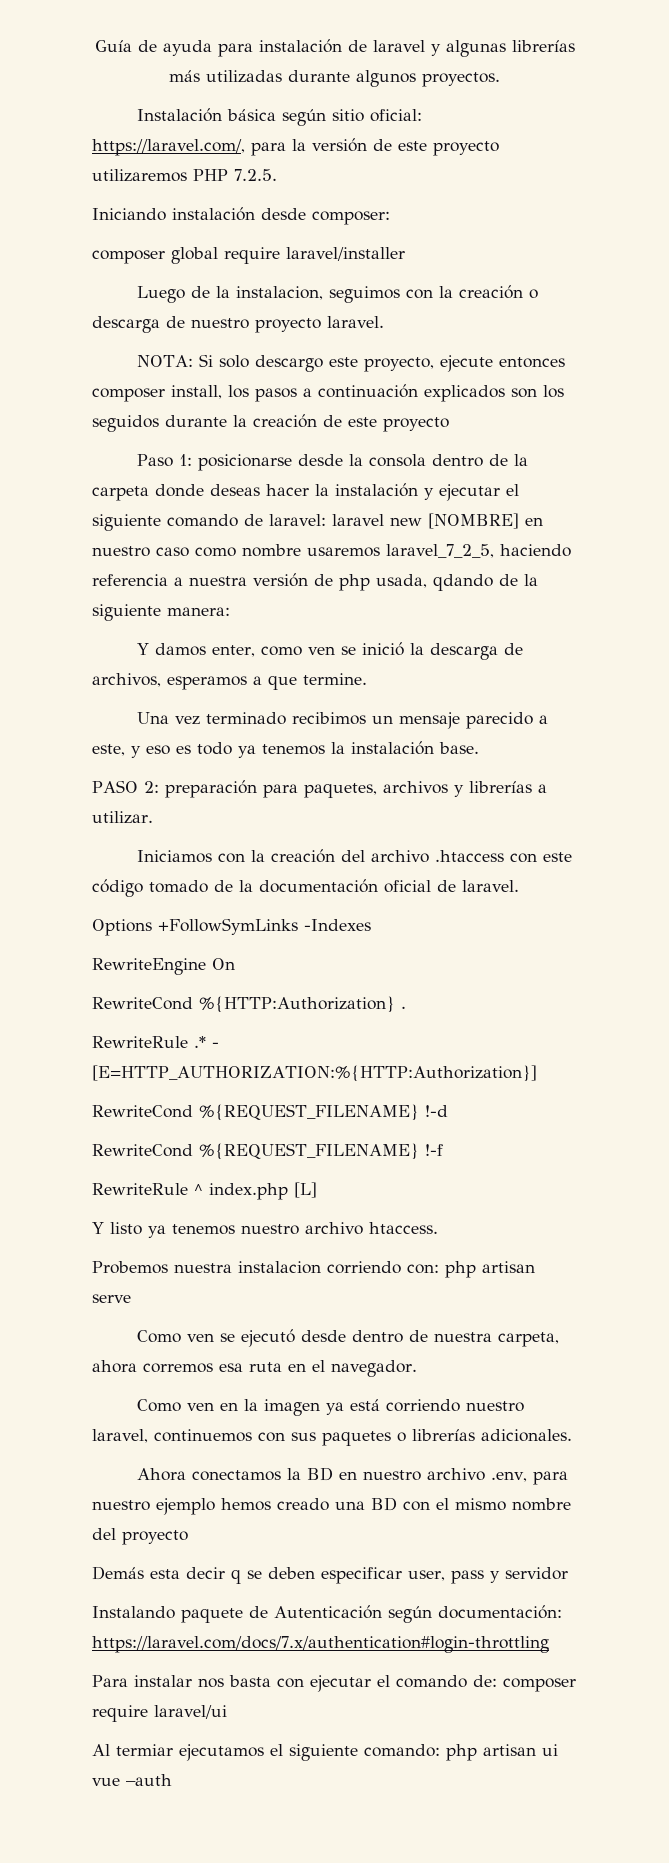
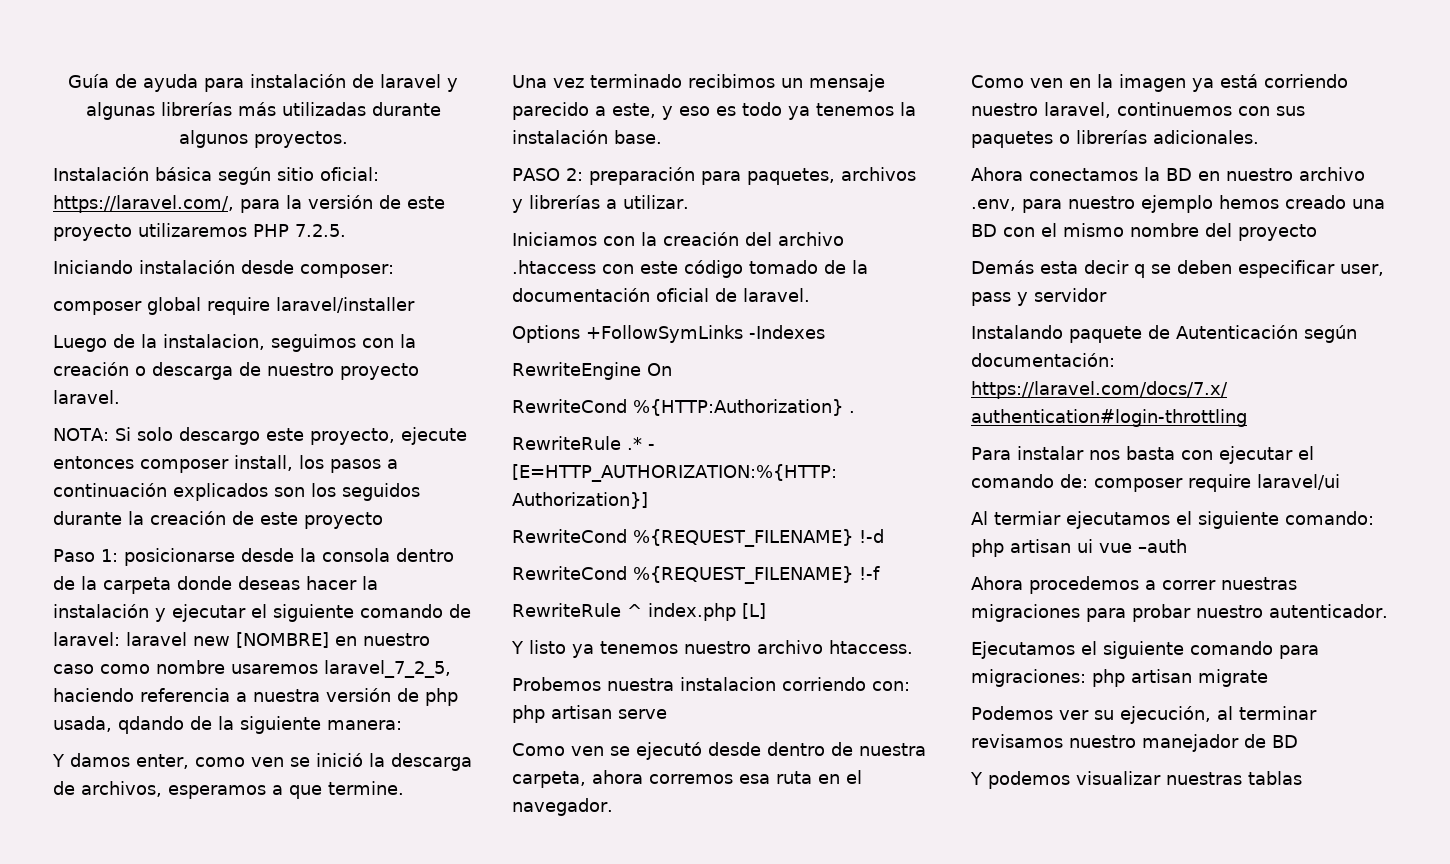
+ Ahora procedemos a correr nuestras migraciones para probar nuestro autenticador.
+ Ejecutamos el siguiente comando para migraciones: php artisan migrate
+ Podemos ver su ejecución, al terminar revisamos nuestro manejador de BD
+ Y podemos visualizar nuestras tablas

